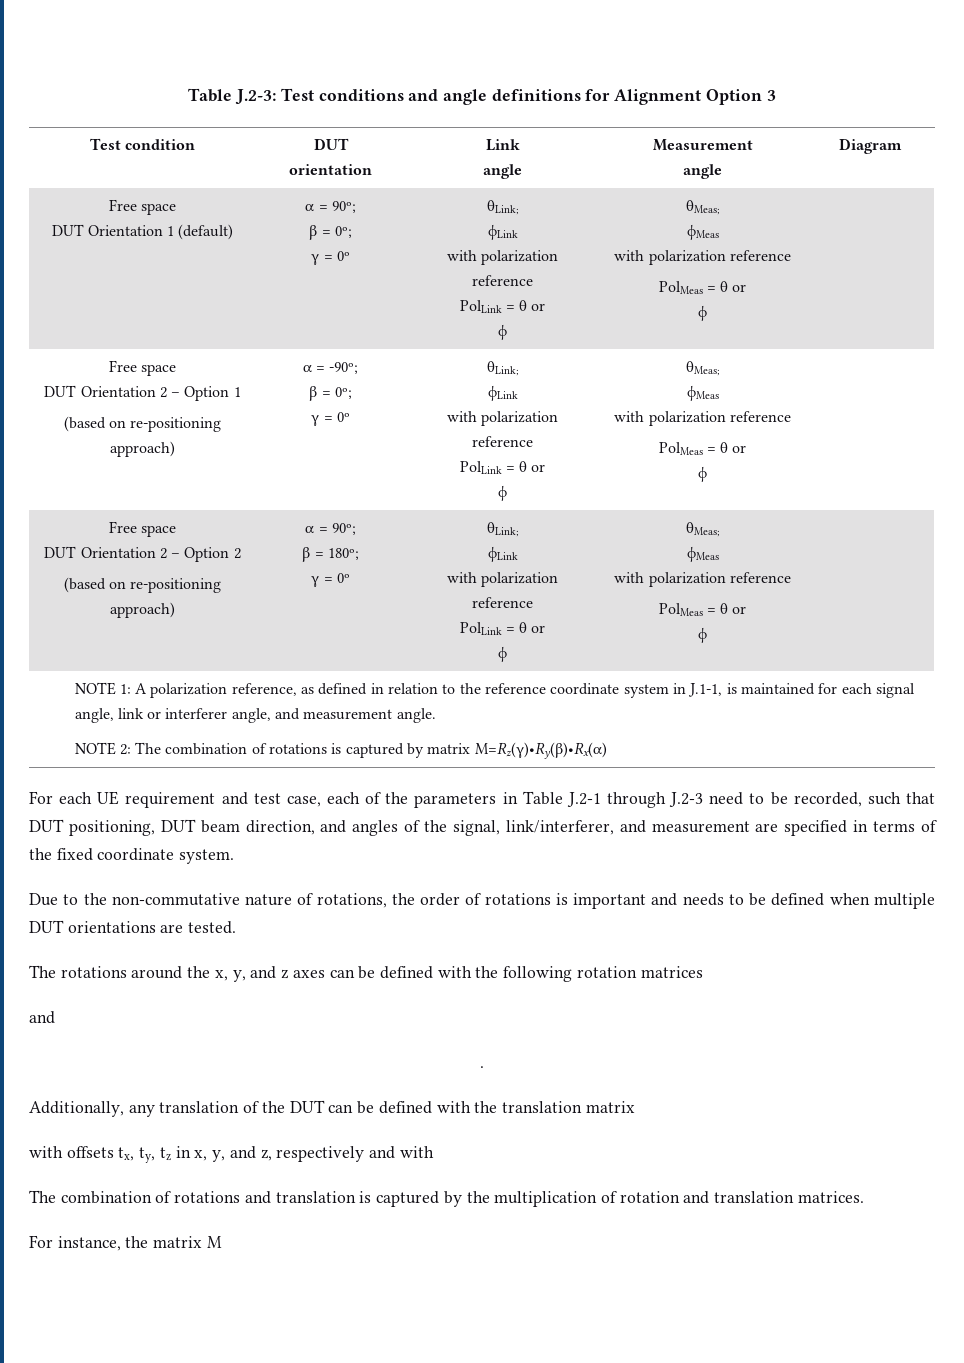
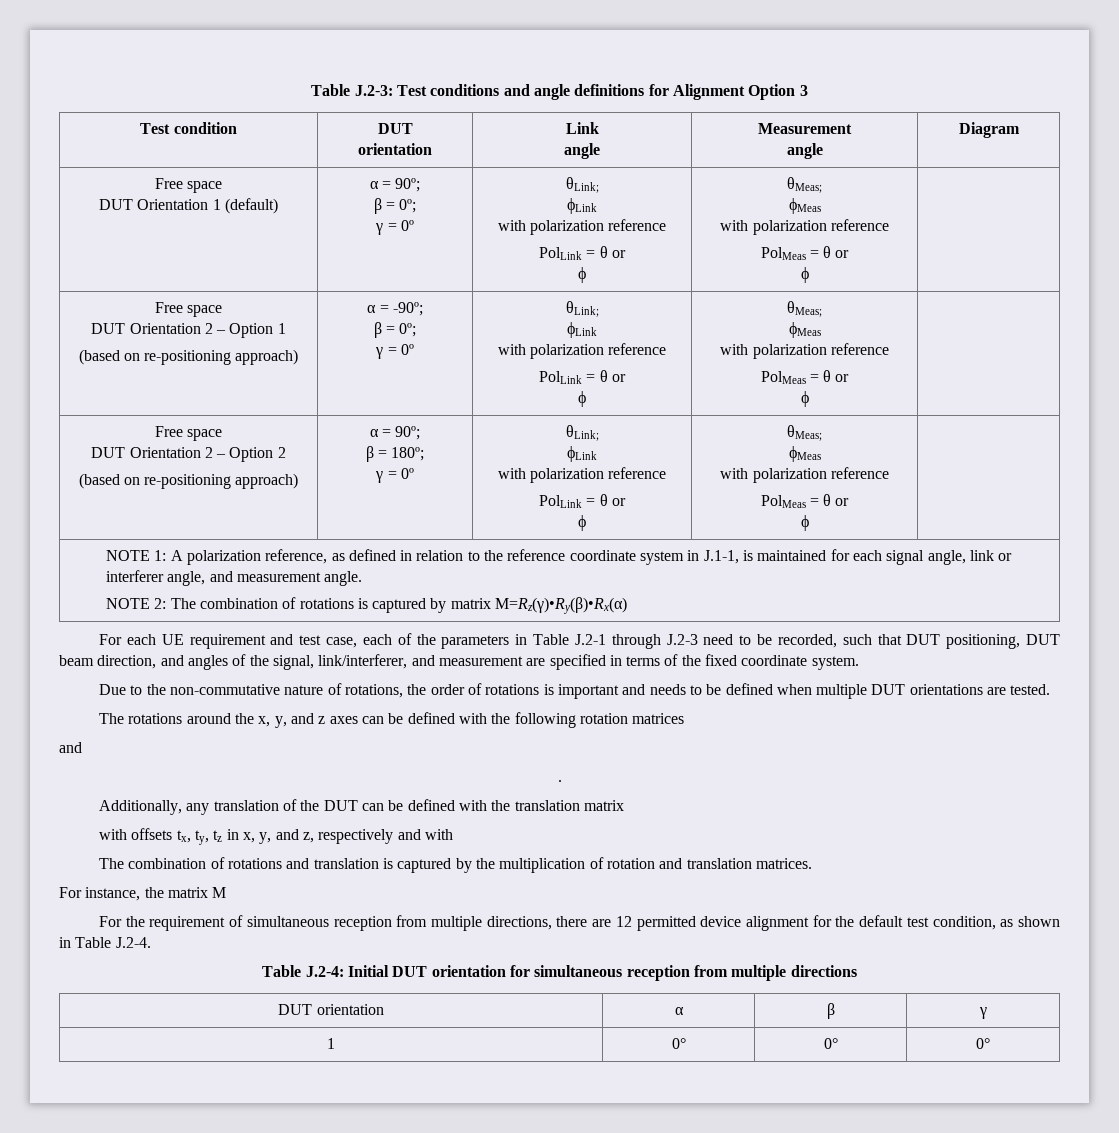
+ For the requirement of simultaneous reception from multiple directions, there are 12 permitted device alignment for the default test condition, as shown in Table J.2-4.
+ Table J.2-4: Initial DUT orientation for simultaneous reception from multiple directions
+ DUT orientation | α | β | γ
+ 1 | 0° | 0° | 0°

